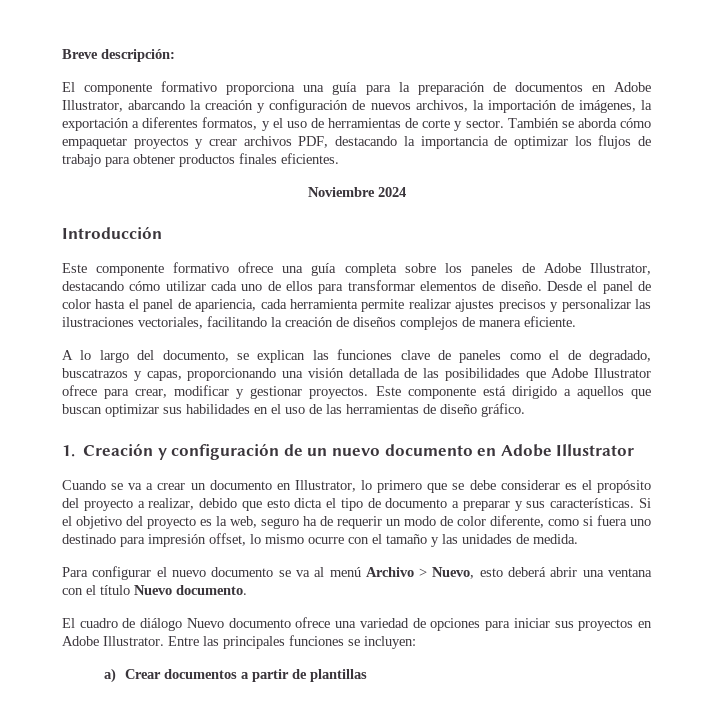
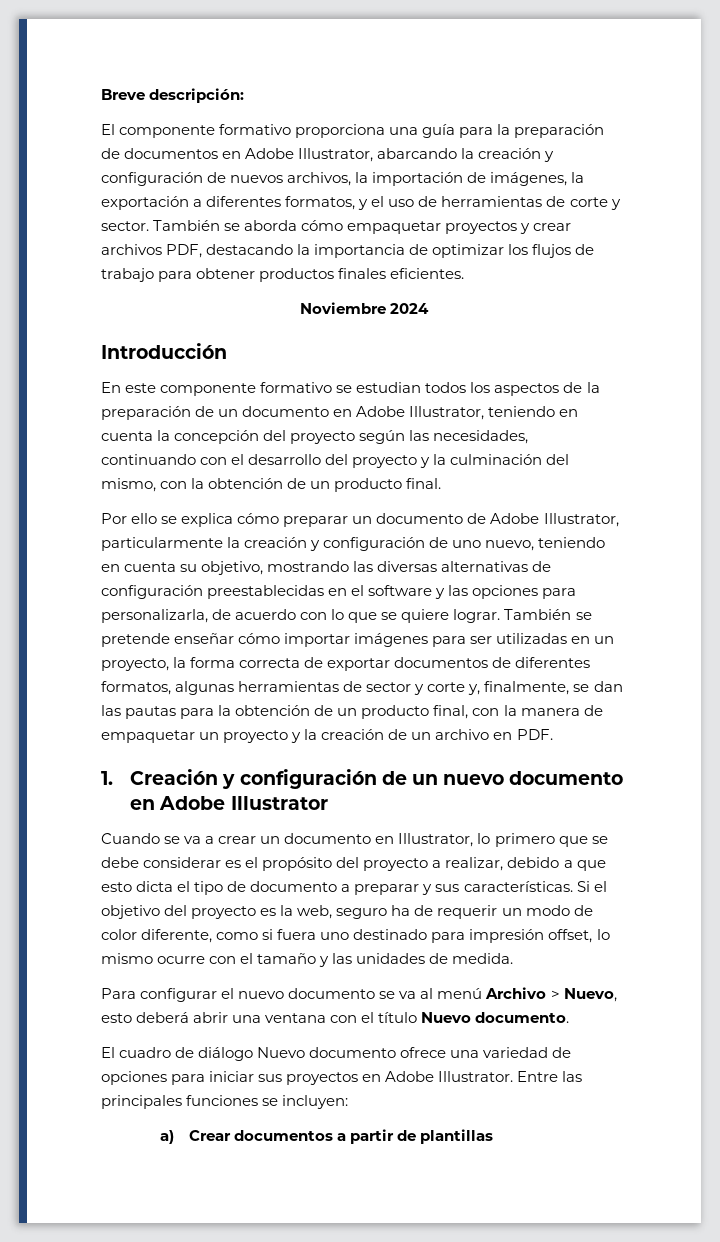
- Este componente formativo ofrece una guía completa sobre los paneles de Adobe Illustrator, destacando cómo utilizar cada uno de ellos para transformar elementos de diseño. Desde el panel de color hasta el panel de apariencia, cada herramienta permite realizar ajustes precisos y personalizar las ilustraciones vectoriales, facilitando la creación de diseños complejos de manera eficiente.
- A lo largo del documento, se explican las funciones clave de paneles como el de degradado, buscatrazos y capas, proporcionando una visión detallada de las posibilidades que Adobe Illustrator ofrece para crear, modificar y gestionar proyectos. Este componente está dirigido a aquellos que buscan optimizar sus habilidades en el uso de las herramientas de diseño gráfico.
+ En este componente formativo se estudian todos los aspectos de la preparación de un documento en Adobe Illustrator, teniendo en cuenta la concepción del proyecto según las necesidades, continuando con el desarrollo del proyecto y la culminación del mismo, con la obtención de un producto final.
+ Por ello se explica cómo preparar un documento de Adobe Illustrator, particularmente la creación y configuración de uno nuevo, teniendo en cuenta su objetivo, mostrando las diversas alternativas de configuración preestablecidas en el software y las opciones para personalizarla, de acuerdo con lo que se quiere lograr. También se pretende enseñar cómo importar imágenes para ser utilizadas en un proyecto, la forma correcta de exportar documentos de diferentes formatos, algunas herramientas de sector y corte y, finalmente, se dan las pautas para la obtención de un producto final, con la manera de empaquetar un proyecto y la creación de un archivo en PDF.
- Cuando se va a crear un documento en Illustrator, lo primero que se debe considerar es el propósito del proyecto a realizar, debido que esto dicta el tipo de documento a preparar y sus características.
+ Cuando se va a crear un documento en Illustrator, lo primero que se debe considerar es el propósito del proyecto a realizar, debido a que esto dicta el tipo de documento a preparar y sus características.

